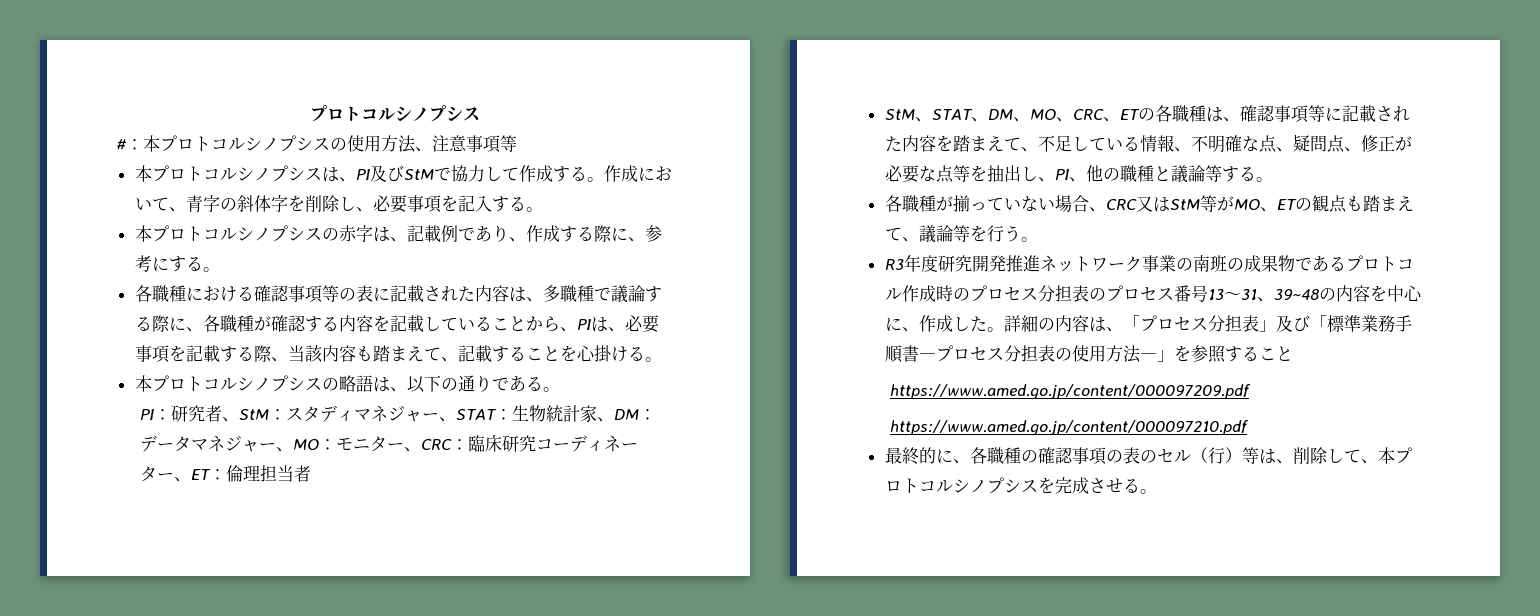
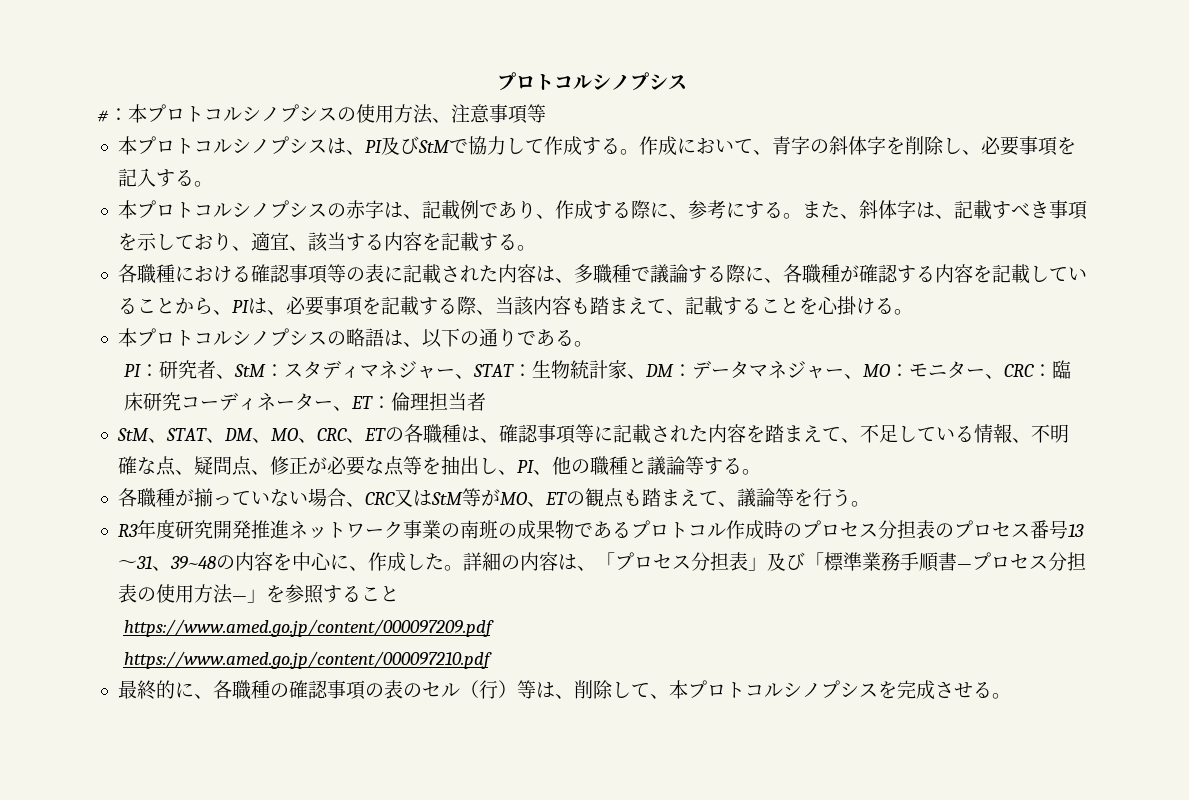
+ また、斜体字は、記載すべき事項を示しており、適宜、該当する内容を記載する。

